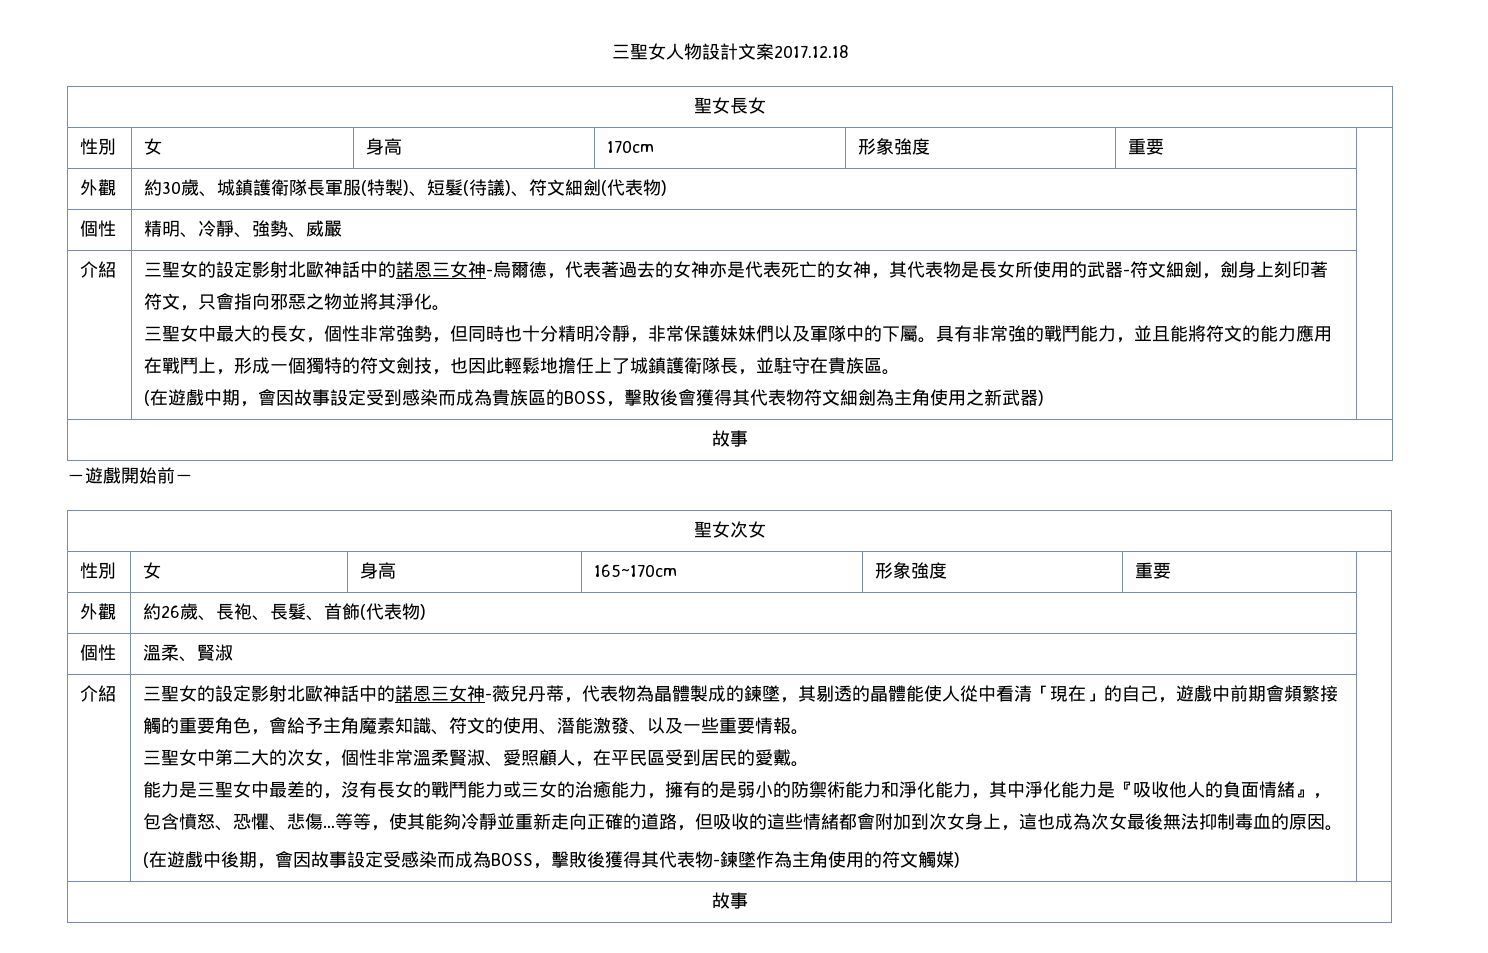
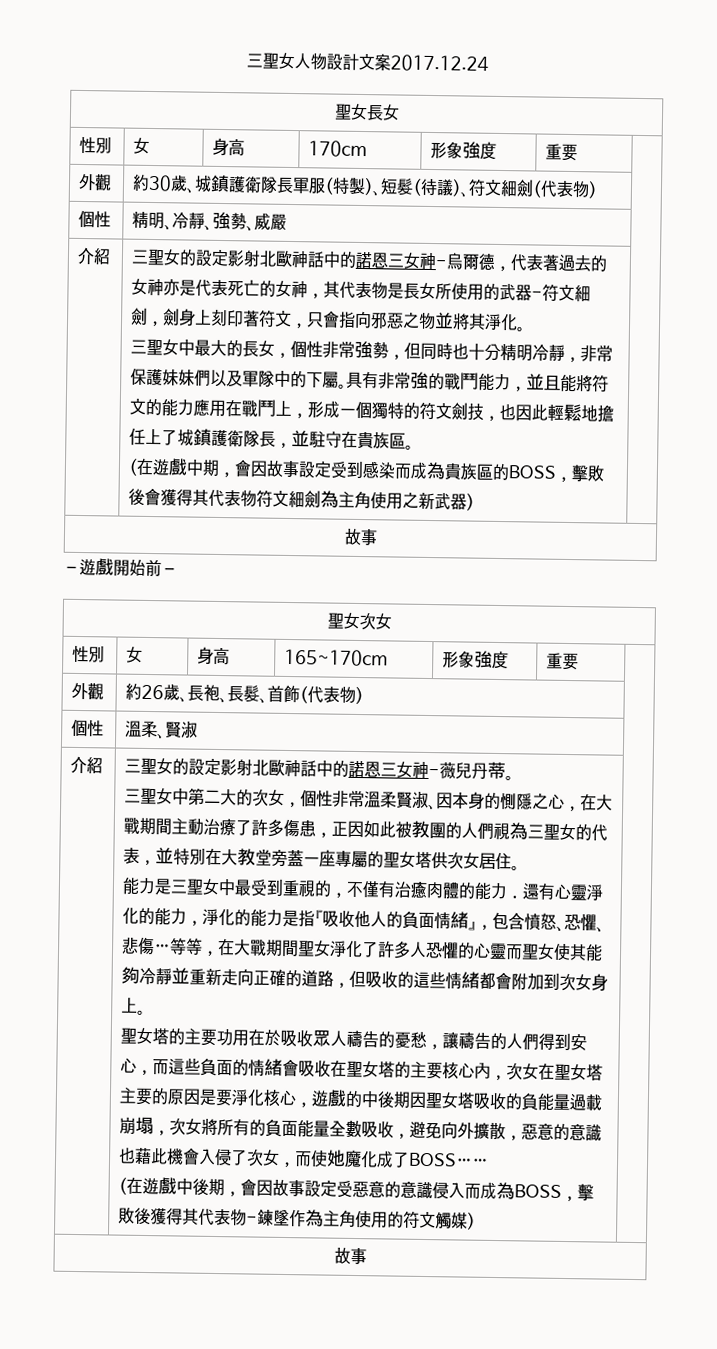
- 三聖女人物設計文案2017.12.18
+ 三聖女人物設計文案2017.12.24
- 三聖女的設定影射北歐神話中的諾恩三女神-薇兒丹蒂，代表物為晶體製成的鍊墜，其剔透的晶體能使人從中看清「現在」的自己，遊戲中前期會頻繁接觸的重要角色，會給予主角魔素知識、符文的使用、潛能激發、以及一些重要情報。
+ 三聖女的設定影射北歐神話中的諾恩三女神-薇兒丹蒂。
- 三聖女中第二大的次女，個性非常溫柔賢淑、愛照顧人，在平民區受到居民的愛戴。
+ 三聖女中第二大的次女，個性非常溫柔賢淑、因本身的惻隱之心，在大戰期間主動治療了許多傷患，正因如此被教團的人們視為三聖女的代表，並特別在大教堂旁蓋一座專屬的聖女塔供次女居住。
- 能力是三聖女中最差的，沒有長女的戰鬥能力或三女的治癒能力，擁有的是弱小的防禦術能力和淨化能力，其中淨化能力是『吸收他人的負面情緒』，包含憤怒、恐懼、悲傷…
+ 能力是三聖女中最受到重視的，不僅有治癒肉體的能力．還有心靈淨化的能力，淨化的能力是指『吸收他人的負面情緒』，包含憤怒、恐懼、悲傷…
- 等等，使其能夠冷靜並重新走向正確的道路，但吸收的這些情緒都會附加到次女身上，這也成為次女最後無法抑制毒血的原因。
+ 等等，在大戰期間聖女淨化了許多人恐懼的心靈而聖女使其能夠冷靜並重新走向正確的道路，但吸收的這些情緒都會附加到次女身上。
+ 聖女塔的主要功用在於吸收眾人禱告的憂愁，讓禱告的人們得到安心，而這些負面的情緒會吸收在聖女塔的主要核心內，次女在聖女塔主要的原因是要淨化核心，遊戲的中後期因聖女塔吸收的負能量過載崩塌，次女將所有的負面能量全數吸收，避免向外擴散，惡意的意識也藉此機會入侵了次女，而使她魔化成了BOSS……
- (在遊戲中後期，會因故事設定受感染而成為BOSS，擊敗後獲得其代表物-鍊墜作為主角使用的符文觸媒)
+ (在遊戲中後期，會因故事設定受惡意的意識侵入而成為BOSS，擊敗後獲得其代表物-鍊墜作為主角使用的符文觸媒)

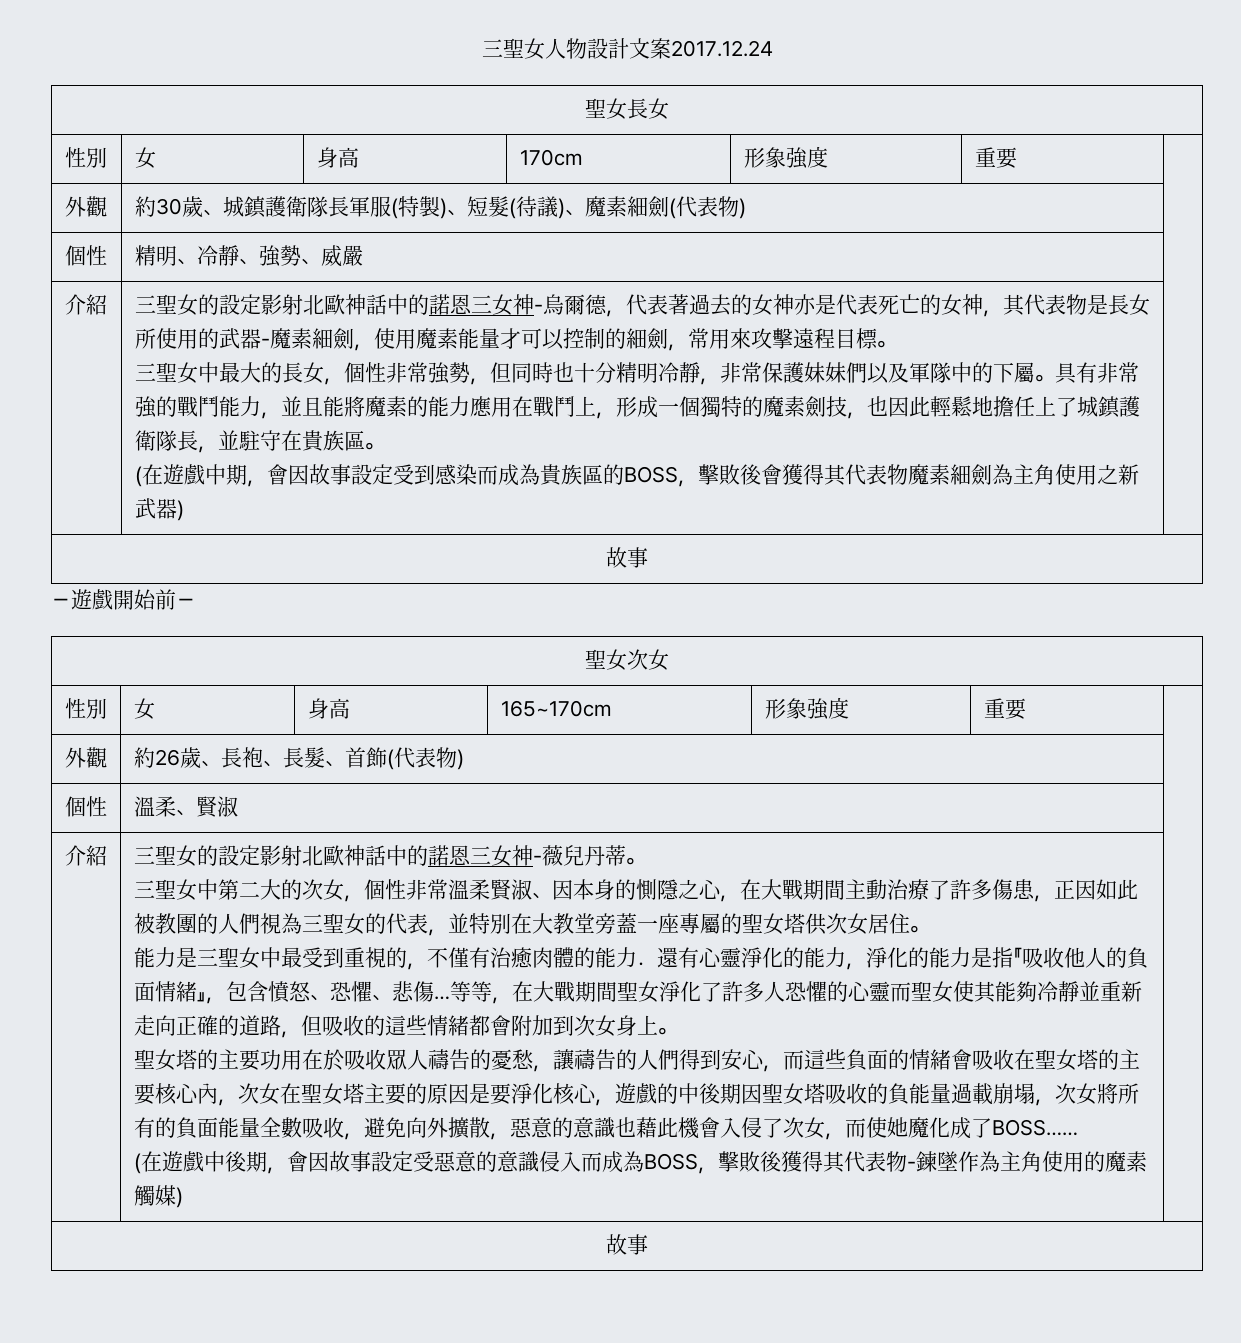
- 外觀 | 約30歲、城鎮護衛隊長軍服(特製)、短髮(待議)、符文細劍(代表物) |
+ 外觀 | 約30歲、城鎮護衛隊長軍服(特製)、短髮(待議)、魔素細劍(代表物) |
- 三聖女的設定影射北歐神話中的諾恩三女神-烏爾德，代表著過去的女神亦是代表死亡的女神，其代表物是長女所使用的武器-符文細劍，劍身上刻印著符文，只會指向邪惡之物並將其淨化。
+ 三聖女的設定影射北歐神話中的諾恩三女神-烏爾德，代表著過去的女神亦是代表死亡的女神，其代表物是長女所使用的武器-魔素細劍，使用魔素能量才可以控制的細劍，常用來攻擊遠程目標。
- 具有非常強的戰鬥能力，並且能將符文的能力應用在戰鬥上，形成一個獨特的符文劍技，也因此輕鬆地擔任上了城鎮護衛隊長，並駐守在貴族區。
+ 具有非常強的戰鬥能力，並且能將魔素的能力應用在戰鬥上，形成一個獨特的魔素劍技，也因此輕鬆地擔任上了城鎮護衛隊長，並駐守在貴族區。
- (在遊戲中期，會因故事設定受到感染而成為貴族區的BOSS，擊敗後會獲得其代表物符文細劍為主角使用之新武器)
+ (在遊戲中期，會因故事設定受到感染而成為貴族區的BOSS，擊敗後會獲得其代表物魔素細劍為主角使用之新武器)
- (在遊戲中後期，會因故事設定受惡意的意識侵入而成為BOSS，擊敗後獲得其代表物-鍊墜作為主角使用的符文觸媒)
+ (在遊戲中後期，會因故事設定受惡意的意識侵入而成為BOSS，擊敗後獲得其代表物-鍊墜作為主角使用的魔素觸媒)

